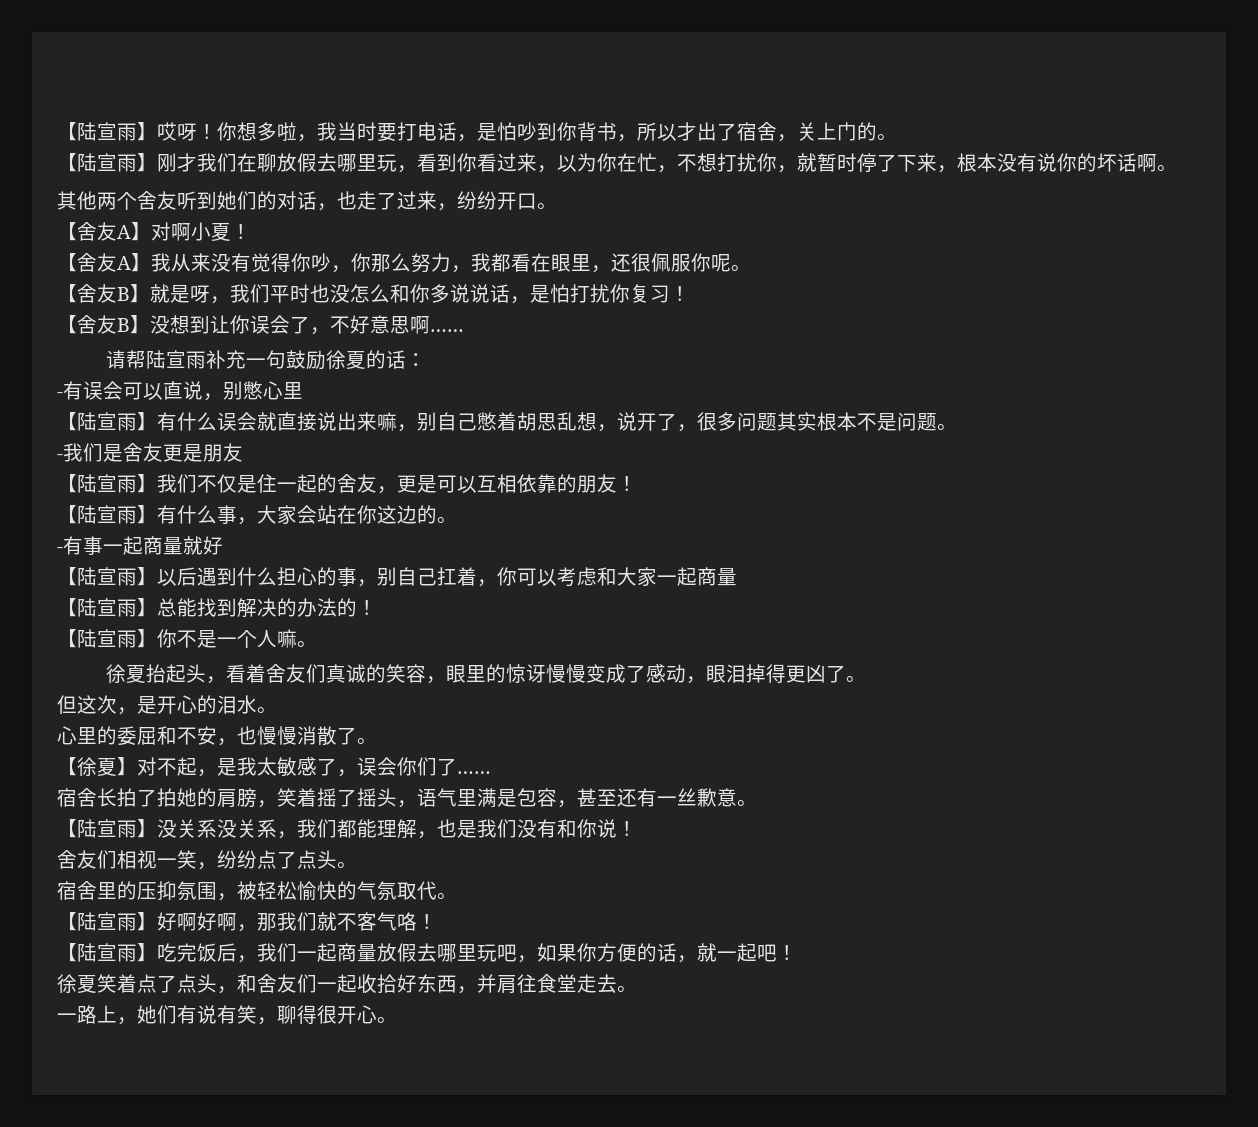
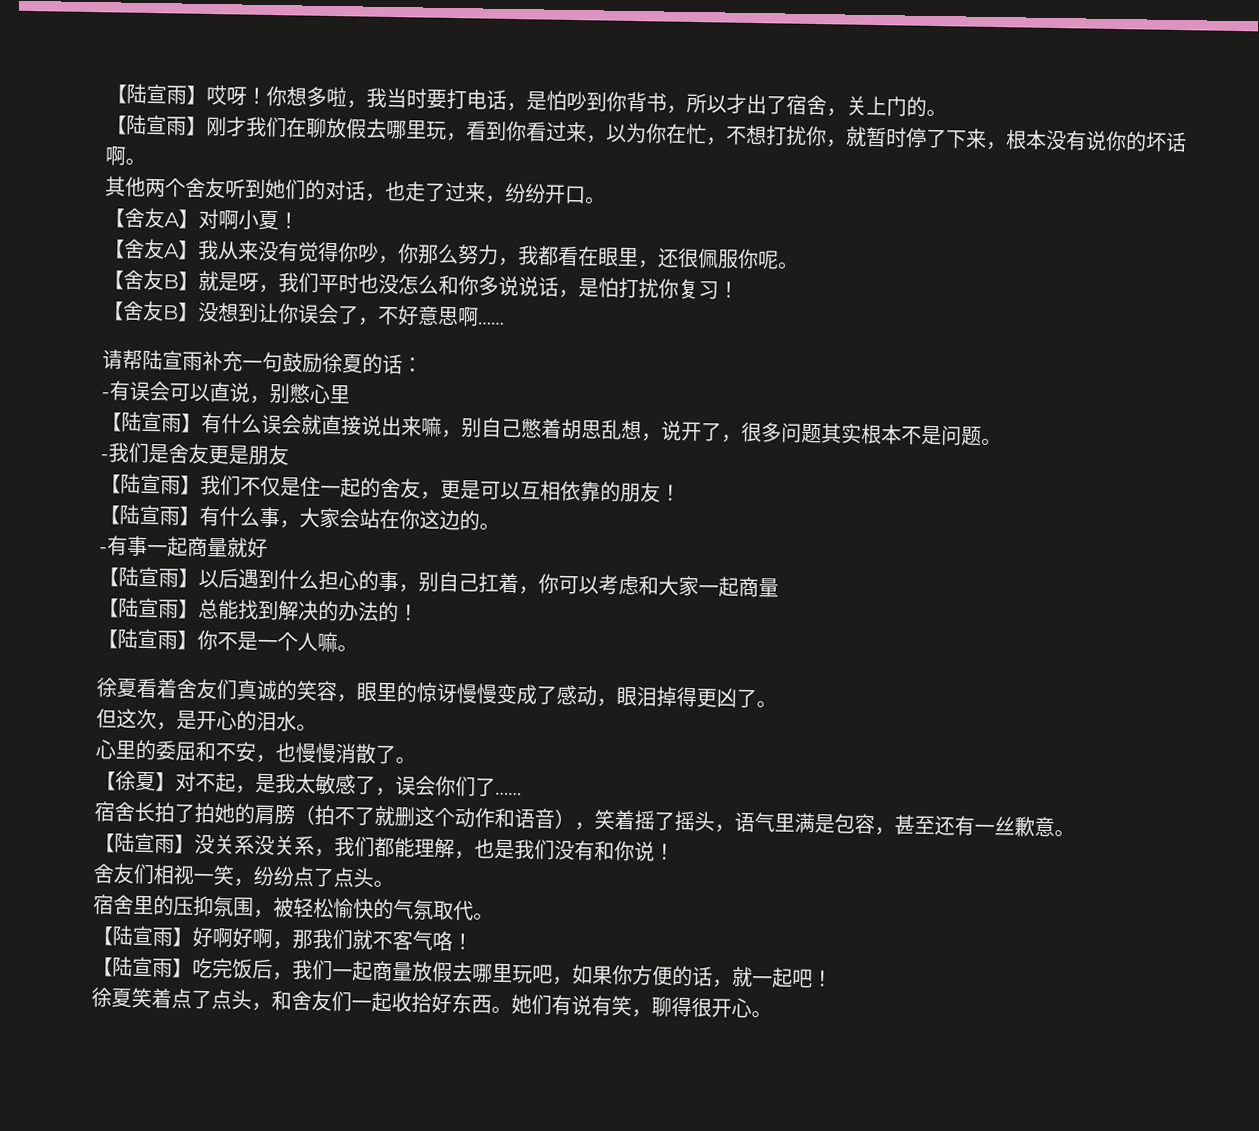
- 徐夏抬起头，看着舍友们真诚的笑容，眼里的惊讶慢慢变成了感动，眼泪掉得更凶了。
+ 徐夏看着舍友们真诚的笑容，眼里的惊讶慢慢变成了感动，眼泪掉得更凶了。
- 宿舍长拍了拍她的肩膀，笑着摇了摇头，语气里满是包容，甚至还有一丝歉意。
+ 宿舍长拍了拍她的肩膀（拍不了就删这个动作和语音），笑着摇了摇头，语气里满是包容，甚至还有一丝歉意。
- 徐夏笑着点了点头，和舍友们一起收拾好东西，并肩往食堂走去。
- 一路上，她们有说有笑，聊得很开心。
+ 徐夏笑着点了点头，和舍友们一起收拾好东西。她们有说有笑，聊得很开心。

